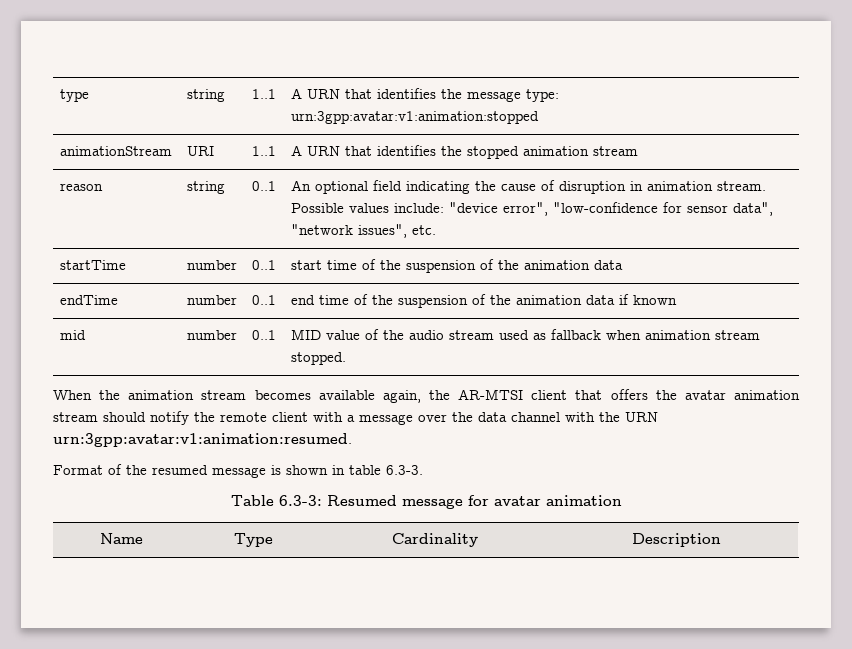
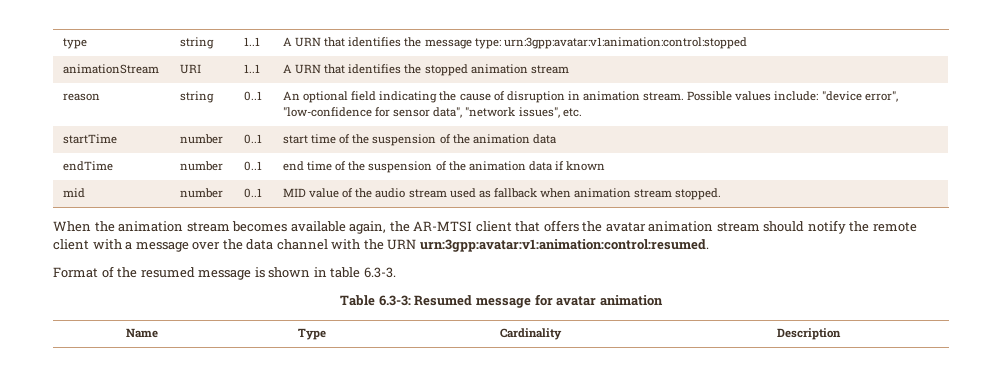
- type | string | 1..1 | A URN that identifies the message type: urn:3gpp:avatar:v1:animation:stopped
+ type | string | 1..1 | A URN that identifies the message type: urn:3gpp:avatar:v1:animation:control:stopped
- When the animation stream becomes available again, the AR-MTSI client that offers the avatar animation stream should notify the remote client with a message over the data channel with the URN urn:3gpp:avatar:v1:animation:resumed.
+ When the animation stream becomes available again, the AR-MTSI client that offers the avatar animation stream should notify the remote client with a message over the data channel with the URN urn:3gpp:avatar:v1:animation:control:resumed.

